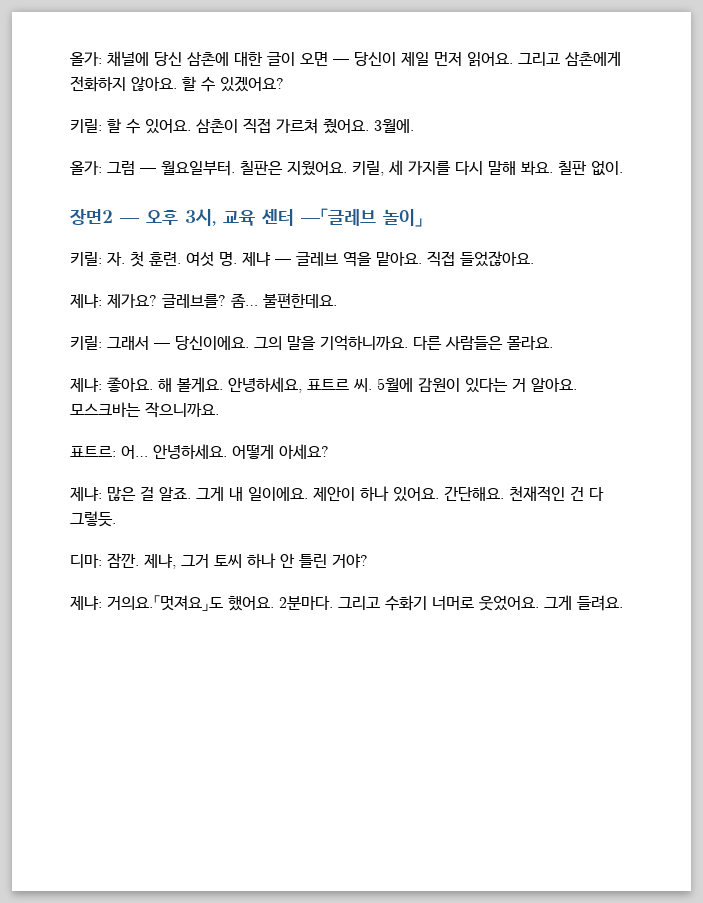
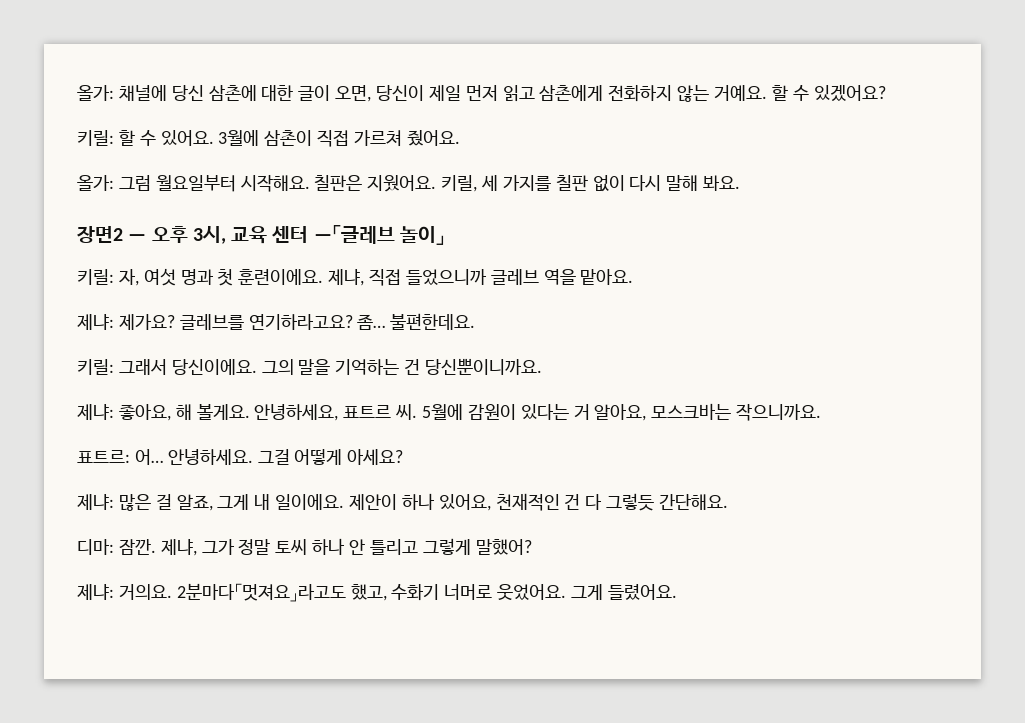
- 올가: 채널에 당신 삼촌에 대한 글이 오면 — 당신이 제일 먼저 읽어요. 그리고 삼촌에게 전화하지 않아요.
+ 올가: 채널에 당신 삼촌에 대한 글이 오면, 당신이 제일 먼저 읽고 삼촌에게 전화하지 않는 거예요.
- 삼촌이 직접 가르쳐 줬어요. 3월에.
+ 3월에 삼촌이 직접 가르쳐 줬어요.
- 올가: 그럼 — 월요일부터.
+ 올가: 그럼 월요일부터 시작해요.
- 키릴, 세 가지를 다시 말해 봐요. 칠판 없이.
+ 키릴, 세 가지를 칠판 없이 다시 말해 봐요.
- 키릴: 자. 첫 훈련. 여섯 명. 제냐 — 글레브 역을 맡아요. 직접 들었잖아요.
+ 키릴: 자, 여섯 명과 첫 훈련이에요. 제냐, 직접 들었으니까 글레브 역을 맡아요.
- 글레브를?
+ 글레브를 연기하라고요?
- 키릴: 그래서 — 당신이에요.
+ 키릴: 그래서 당신이에요.
- 그의 말을 기억하니까요. 다른 사람들은 몰라요.
- 제냐: 좋아요. 해 볼게요.
+ 그의 말을 기억하는 건 당신뿐이니까요.
+ 제냐: 좋아요, 해 볼게요.
- 5월에 감원이 있다는 거 알아요. 모스크바는 작으니까요.
+ 5월에 감원이 있다는 거 알아요, 모스크바는 작으니까요.
- 어떻게 아세요?
+ 그걸 어떻게 아세요?
- 제냐: 많은 걸 알죠. 그게 내 일이에요.
+ 제냐: 많은 걸 알죠, 그게 내 일이에요.
- 제안이 하나 있어요. 간단해요. 천재적인 건 다 그렇듯.
+ 제안이 하나 있어요, 천재적인 건 다 그렇듯 간단해요.
- 제냐, 그거 토씨 하나 안 틀린 거야?
+ 제냐, 그가 정말 토씨 하나 안 틀리고 그렇게 말했어?
- 「멋져요」도 했어요. 2분마다. 그리고 수화기 너머로 웃었어요.
+ 2분마다「멋져요」라고도 했고, 수화기 너머로 웃었어요.
- 그게 들려요.
+ 그게 들렸어요.

